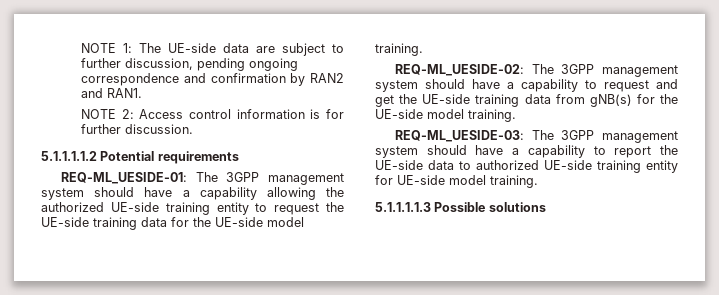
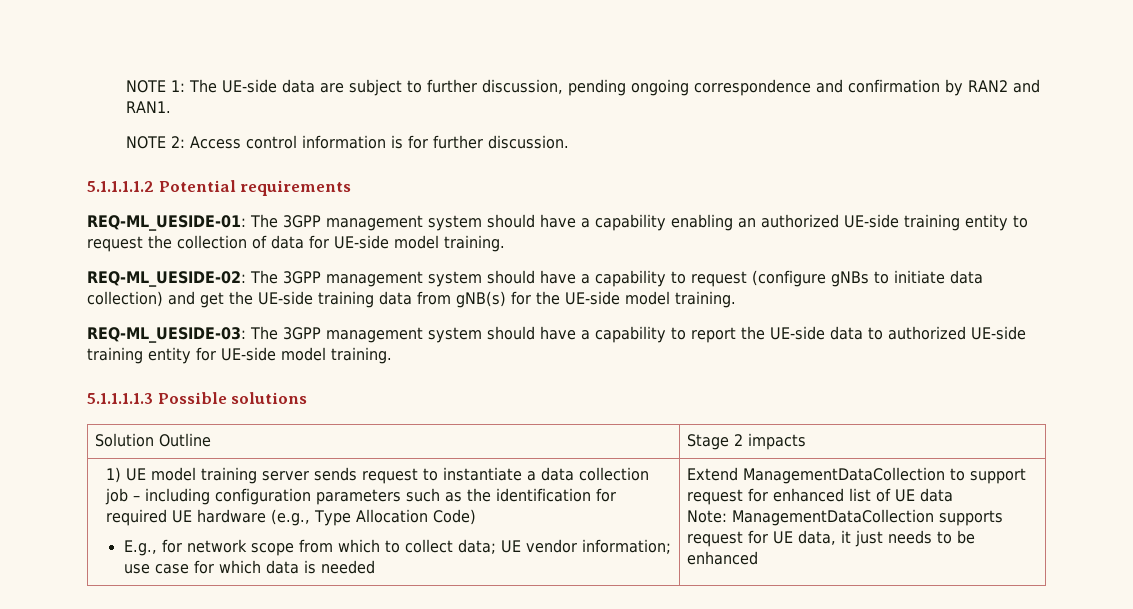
- REQ-ML_UESIDE-01: The 3GPP management system should have a capability allowing the authorized UE-side training entity to request the UE-side training data for the UE-side model training.
+ REQ-ML_UESIDE-01: The 3GPP management system should have a capability enabling an authorized UE-side training entity to request the collection of data for UE-side model training.
- REQ-ML_UESIDE-02: The 3GPP management system should have a capability to request and get the UE-side training data from gNB(s) for the UE-side model training.
+ REQ-ML_UESIDE-02: The 3GPP management system should have a capability to request (configure gNBs to initiate data collection) and get the UE-side training data from gNB(s) for the UE-side model training.
+ Solution Outline | Stage 2 impacts
+ 1) UE model training server sends request to instantiate a data collection job – including configuration parameters such as the identification for required UE hardware (e.g., Type Allocation Code)
+ E.g., for network scope from which to collect data; UE vendor information; use case for which data is needed | Extend ManagementDataCollection to support request for enhanced list of UE data
+ Note: ManagementDataCollection supports request for UE data, it just needs to be enhanced

